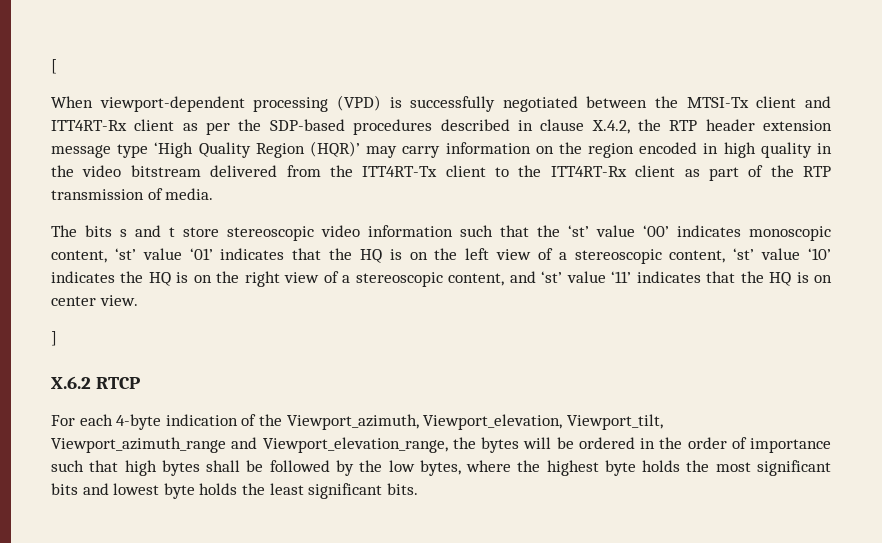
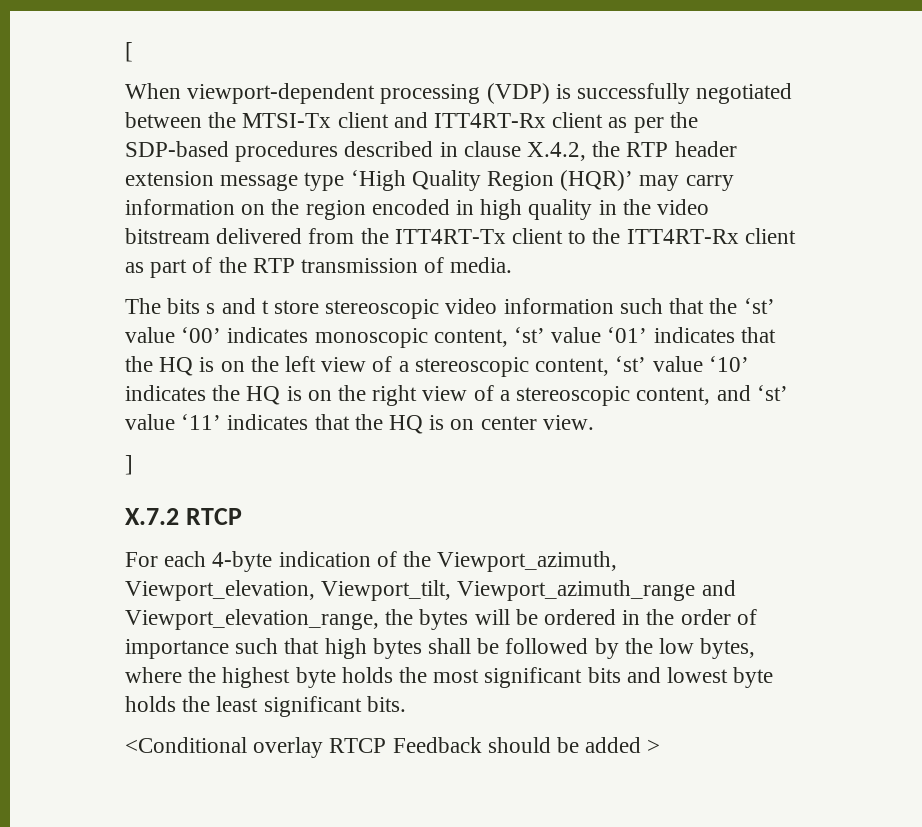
- When viewport-dependent processing (VPD) is successfully negotiated between the MTSI-Tx client and ITT4RT-Rx client as per the SDP-based procedures described in clause X.4.2, the RTP header extension message type ‘High Quality Region (HQR)’ may carry information on the region encoded in high quality in the video bitstream delivered from the ITT4RT-Tx client to the ITT4RT-Rx client as part of the RTP transmission of media.
+ When viewport-dependent processing (VDP) is successfully negotiated between the MTSI-Tx client and ITT4RT-Rx client as per the SDP-based procedures described in clause X.4.2, the RTP header extension message type ‘High Quality Region (HQR)’ may carry information on the region encoded in high quality in the video bitstream delivered from the ITT4RT-Tx client to the ITT4RT-Rx client as part of the RTP transmission of media.
- X.6.2 RTCP
+ X.7.2 RTCP
+ <Conditional overlay RTCP Feedback should be added >

